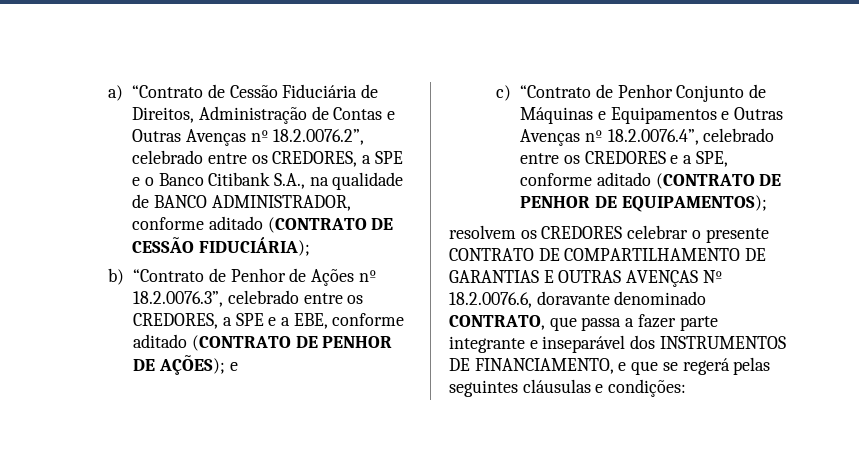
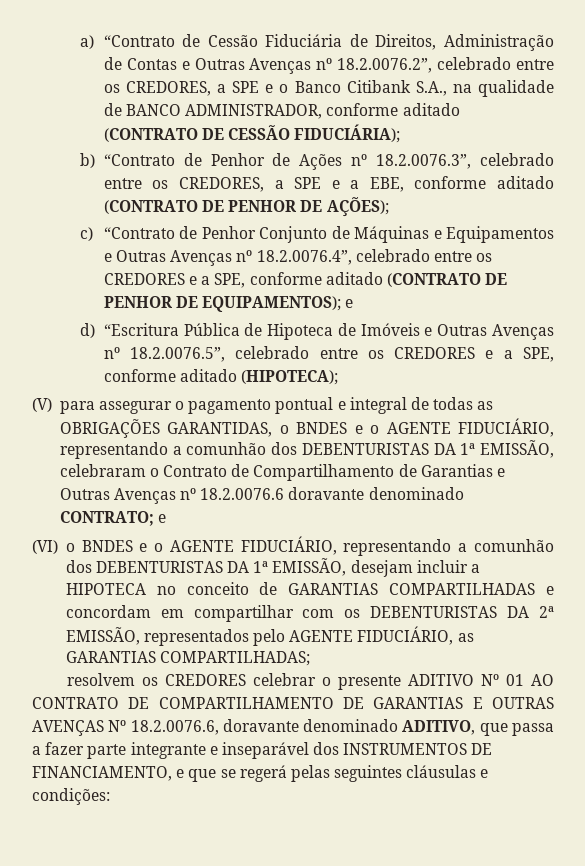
- b) “Contrato de Penhor de Ações nº 18.2.0076.3”, celebrado entre os CREDORES, a SPE e a EBE, conforme aditado (CONTRATO DE PENHOR DE AÇÕES); e
+ b) “Contrato de Penhor de Ações nº 18.2.0076.3”, celebrado entre os CREDORES, a SPE e a EBE, conforme aditado (CONTRATO DE PENHOR DE AÇÕES);
- c) “Contrato de Penhor Conjunto de Máquinas e Equipamentos e Outras Avenças nº 18.2.0076.4”, celebrado entre os CREDORES e a SPE, conforme aditado (CONTRATO DE PENHOR DE EQUIPAMENTOS);
+ c) “Contrato de Penhor Conjunto de Máquinas e Equipamentos e Outras Avenças nº 18.2.0076.4”, celebrado entre os CREDORES e a SPE, conforme aditado (CONTRATO DE PENHOR DE EQUIPAMENTOS); e
+ d) “Escritura Pública de Hipoteca de Imóveis e Outras Avenças nº 18.2.0076.5”, celebrado entre os CREDORES e a SPE, conforme aditado (HIPOTECA);
+ (V) para assegurar o pagamento pontual e integral de todas as OBRIGAÇÕES GARANTIDAS, o BNDES e o AGENTE FIDUCIÁRIO, representando a comunhão dos DEBENTURISTAS DA 1ª EMISSÃO, celebraram o Contrato de Compartilhamento de Garantias e Outras Avenças nº 18.2.0076.6 doravante denominado CONTRATO; e
+ (VI) o BNDES e o AGENTE FIDUCIÁRIO, representando a comunhão dos DEBENTURISTAS DA 1ª EMISSÃO, desejam incluir a HIPOTECA no conceito de GARANTIAS COMPARTILHADAS e concordam em compartilhar com os DEBENTURISTAS DA 2ª EMISSÃO, representados pelo AGENTE FIDUCIÁRIO, as GARANTIAS COMPARTILHADAS;
- resolvem os CREDORES celebrar o presente CONTRATO DE COMPARTILHAMENTO DE GARANTIAS E OUTRAS AVENÇAS Nº 18.2.0076.6, doravante denominado CONTRATO, que passa a fazer parte integrante e inseparável dos INSTRUMENTOS DE FINANCIAMENTO, e que se regerá pelas seguintes cláusulas e condições:
+ resolvem os CREDORES celebrar o presente ADITIVO Nº 01 AO CONTRATO DE COMPARTILHAMENTO DE GARANTIAS E OUTRAS AVENÇAS Nº 18.2.0076.6, doravante denominado ADITIVO, que passa a fazer parte integrante e inseparável dos INSTRUMENTOS DE FINANCIAMENTO, e que se regerá pelas seguintes cláusulas e condições:

